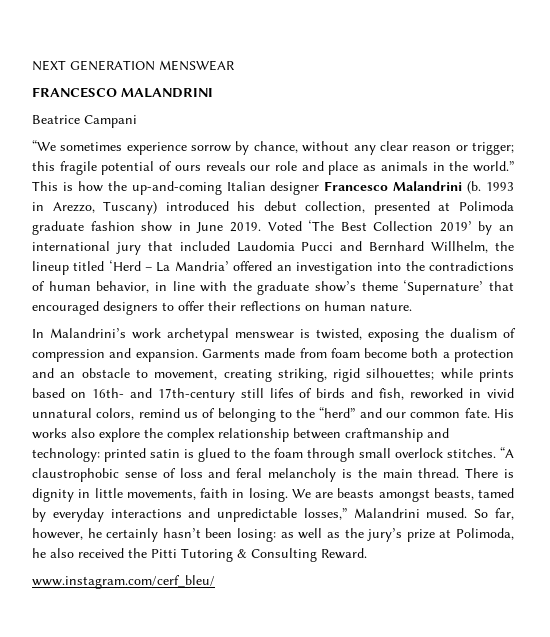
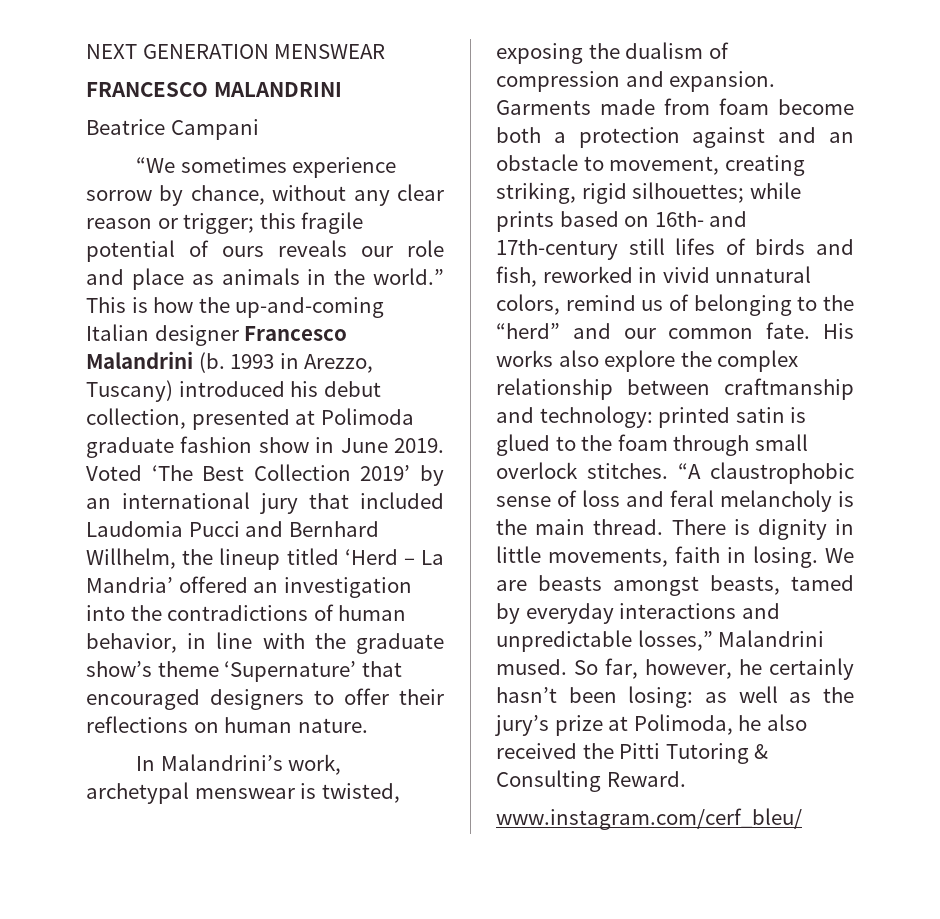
- In Malandrini’s work archetypal menswear is twisted, exposing the dualism of compression and expansion.
+ In Malandrini’s work, archetypal menswear is twisted, exposing the dualism of compression and expansion.
- Garments made from foam become both a protection and an obstacle to movement, creating striking, rigid silhouettes; while prints based on 16th- and 17th-century still lifes of birds and fish, reworked in vivid unnatural colors, remind us of belonging to the “herd” and our common fate.
+ Garments made from foam become both a protection against and an obstacle to movement, creating striking, rigid silhouettes; while prints based on 16th- and 17th-century still lifes of birds and fish, reworked in vivid unnatural colors, remind us of belonging to the “herd” and our common fate.

